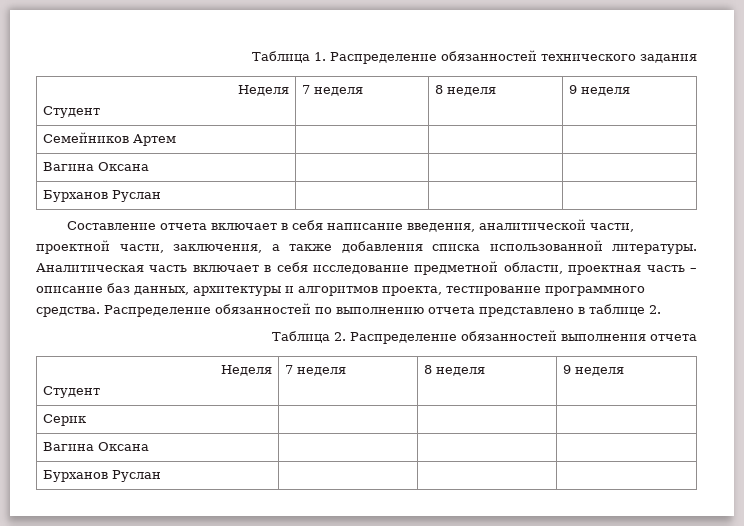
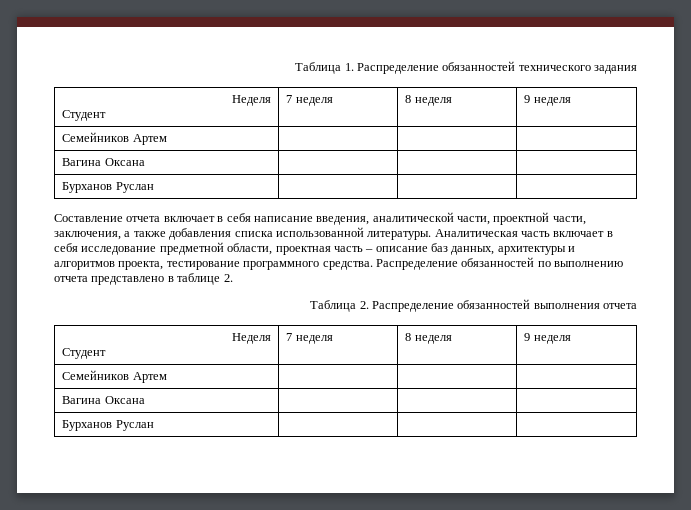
  Таблица 2. Распределение обязанностей выполнения отчета
  Неделя
  Студент | 7 неделя | 8 неделя | 9 неделя
- Серик | | |
+ Семейников Артем | | |

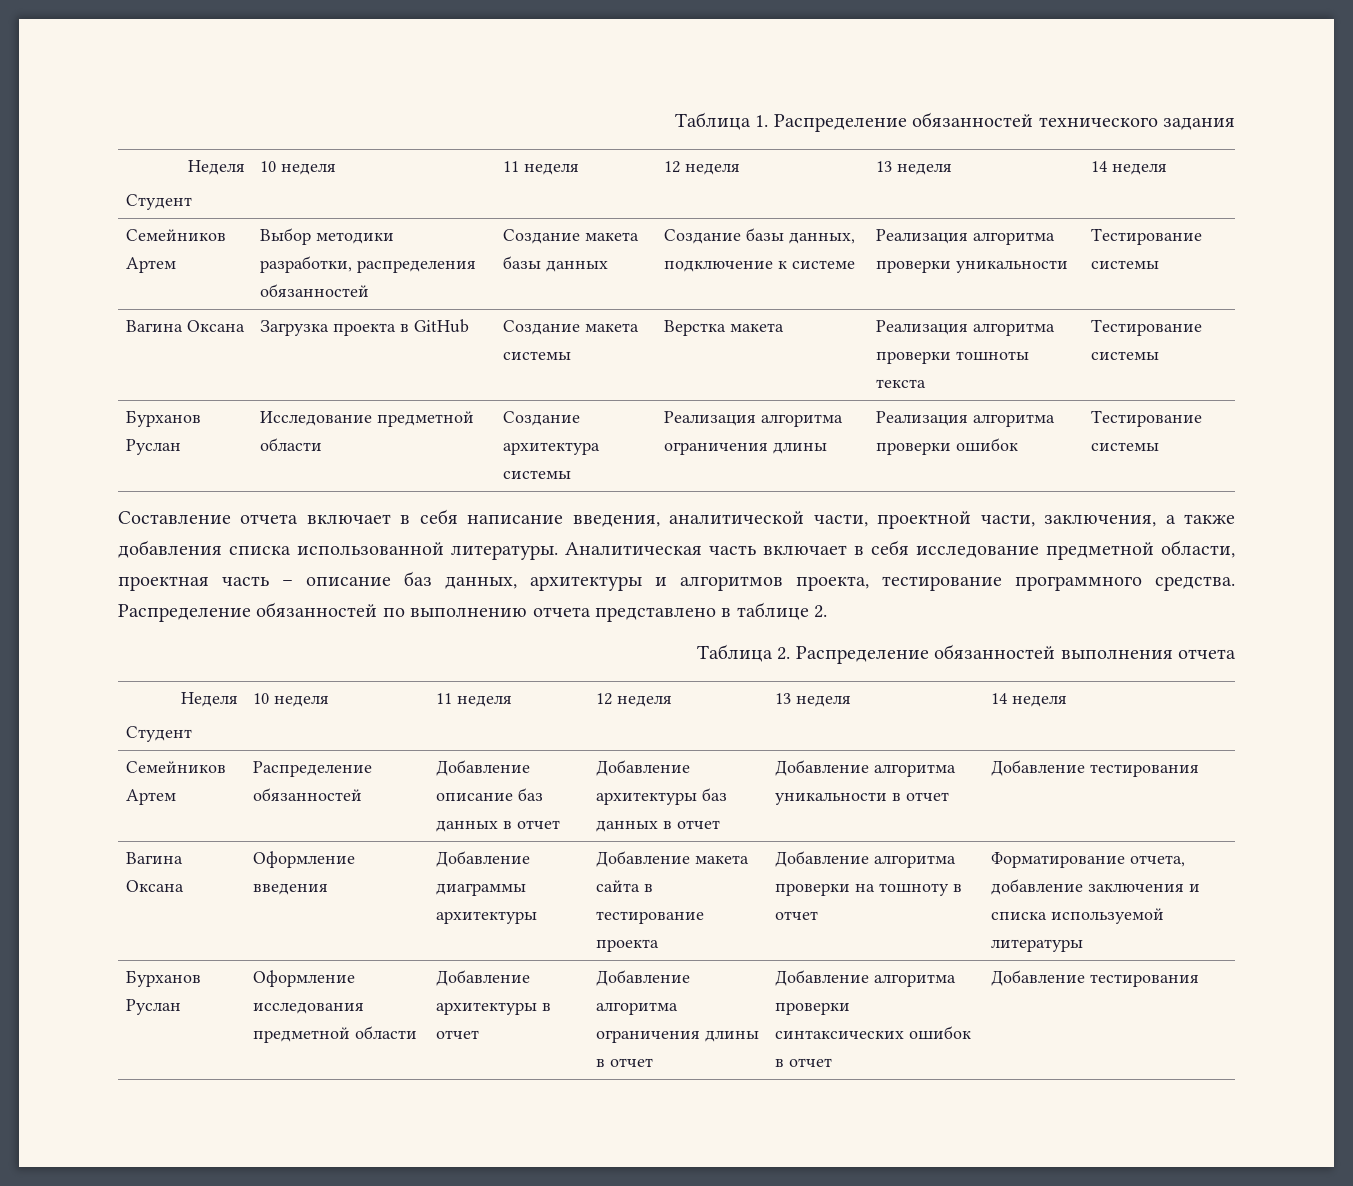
  Таблица 1. Распределение обязанностей технического задания
  Неделя
- Студент | 7 неделя | 8 неделя | 9 неделя
- Семейников Артем | | |
- Вагина Оксана | | |
- Бурханов Руслан | | |
+ Студент | 10 неделя | 11 неделя | 12 неделя | 13 неделя | 14 неделя
+ Семейников Артем | Выбор методики разработки, распределения обязанностей | Создание макета базы данных | Создание базы данных, подключение к системе | Реализация алгоритма проверки уникальности | Тестирование системы
+ Вагина Оксана | Загрузка проекта в GitHub | Создание макета системы | Верстка макета | Реализация алгоритма проверки тошноты текста | Тестирование системы
+ Бурханов Руслан | Исследование предметной области | Создание архитектура системы | Реализация алгоритма ограничения длины | Реализация алгоритма проверки ошибок | Тестирование системы
  Таблица 2. Распределение обязанностей выполнения отчета
  Неделя
- Студент | 7 неделя | 8 неделя | 9 неделя
- Семейников Артем | | |
- Вагина Оксана | | |
- Бурханов Руслан | | |
+ Студент | 10 неделя | 11 неделя | 12 неделя | 13 неделя | 14 неделя
+ Семейников Артем | Распределение обязанностей | Добавление описание баз данных в отчет | Добавление архитектуры баз данных в отчет | Добавление алгоритма уникальности в отчет | Добавление тестирования
+ Вагина Оксана | Оформление введения | Добавление диаграммы архитектуры | Добавление макета сайта в тестирование проекта | Добавление алгоритма проверки на тошноту в отчет | Форматирование отчета, добавление заключения и списка используемой литературы
+ Бурханов Руслан | Оформление исследования предметной области | Добавление архитектуры в отчет | Добавление алгоритма ограничения длины в отчет | Добавление алгоритма проверки синтаксических ошибок в отчет | Добавление тестирования

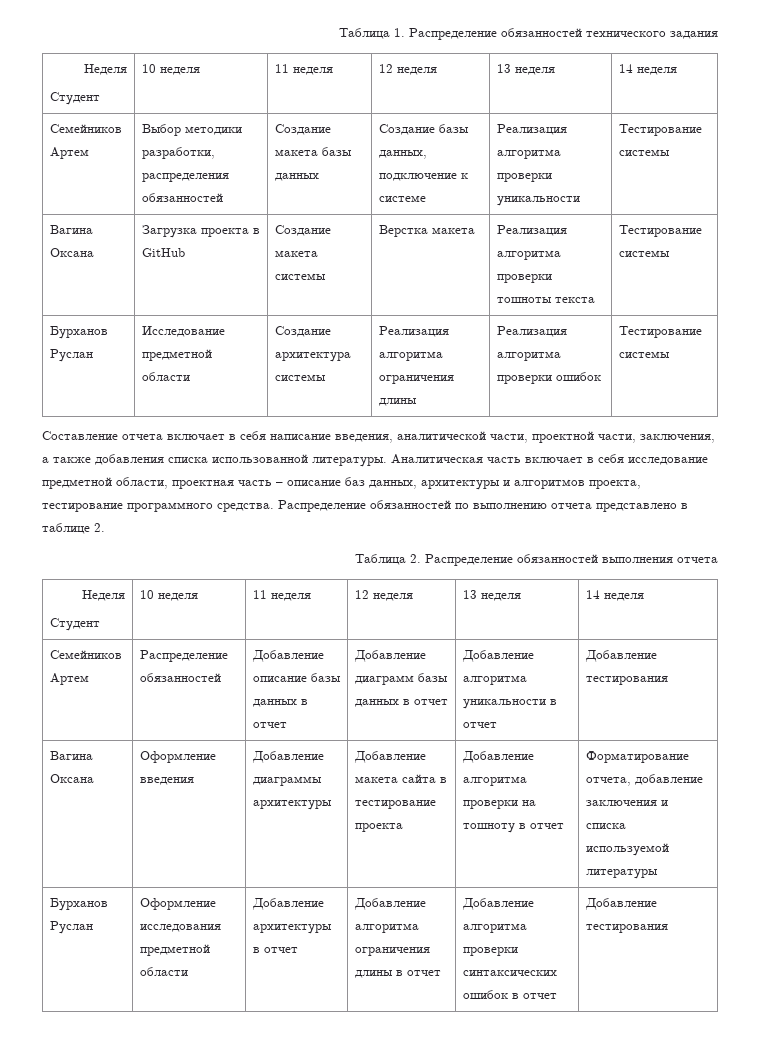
- Семейников Артем | Распределение обязанностей | Добавление описание баз данных в отчет | Добавление архитектуры баз данных в отчет | Добавление алгоритма уникальности в отчет | Добавление тестирования
+ Семейников Артем | Распределение обязанностей | Добавление описание базы данных в отчет | Добавление диаграмм базы данных в отчет | Добавление алгоритма уникальности в отчет | Добавление тестирования

